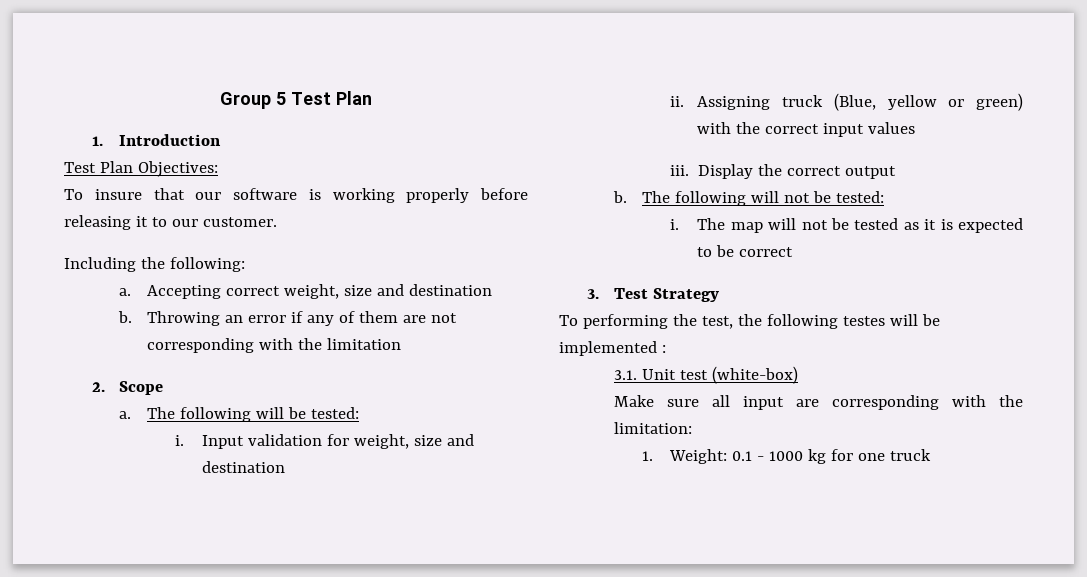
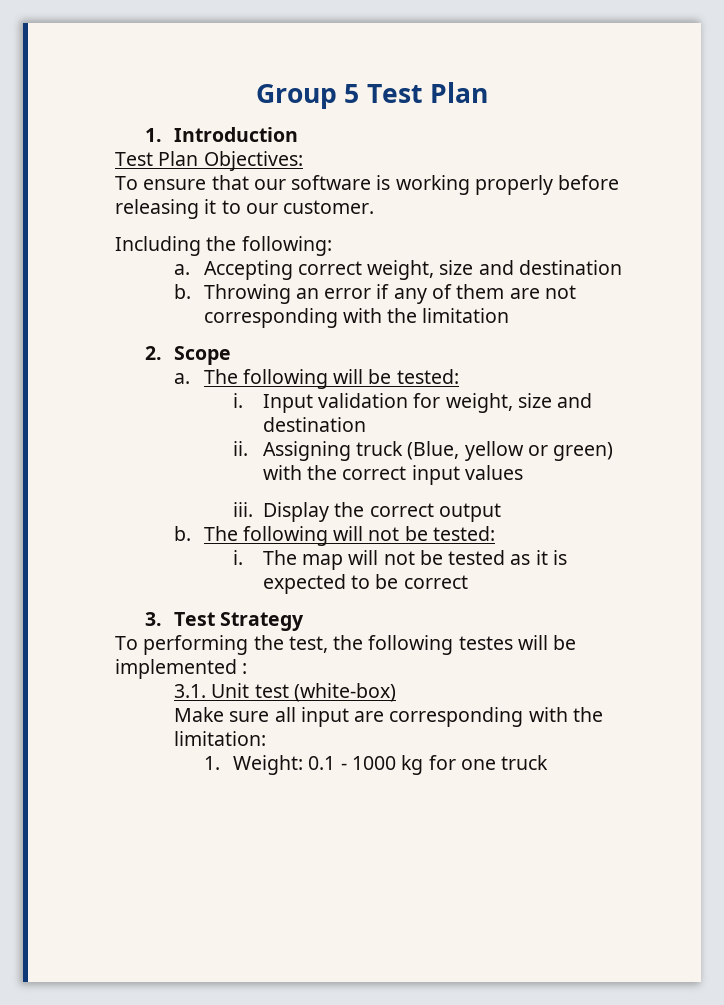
- To insure that our software is working properly before releasing it to our customer.
+ To ensure that our software is working properly before releasing it to our customer.

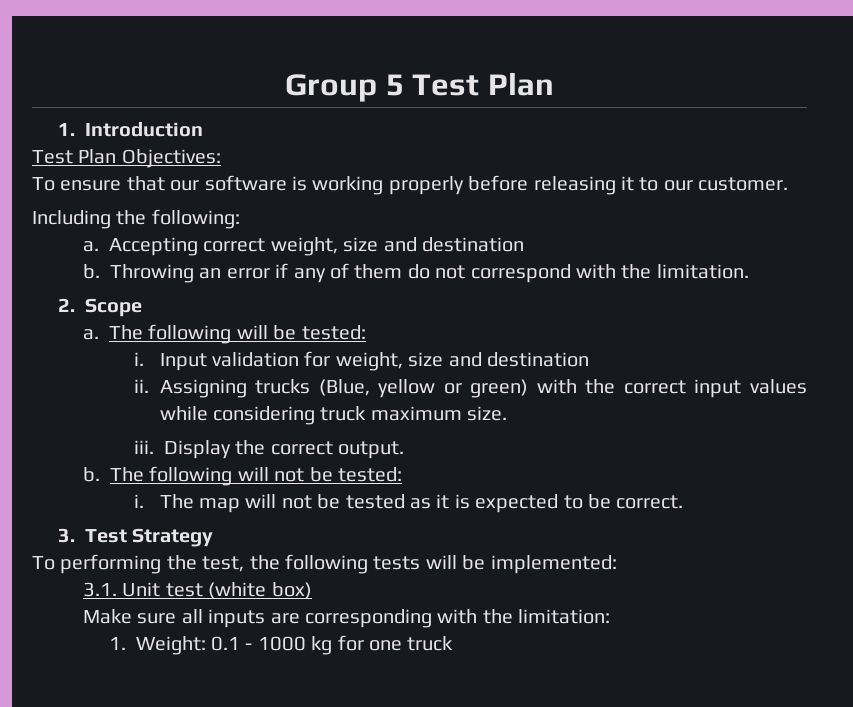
- Throwing an error if any of them are not corresponding with the limitation
+ Throwing an error if any of them do not correspond with the limitation.
- Assigning truck (Blue, yellow or green) with the correct input values
+ Assigning trucks (Blue, yellow or green) with the correct input values while considering truck maximum size.
- Display the correct output
+ Display the correct output.
- The map will not be tested as it is expected to be correct
+ The map will not be tested as it is expected to be correct.
- To performing the test, the following testes will be implemented :
+ To performing the test, the following tests will be implemented:
- 3.1. Unit test (white-box)
+ 3.1. Unit test (white box)
- Make sure all input are corresponding with the limitation:
+ Make sure all inputs are corresponding with the limitation:

